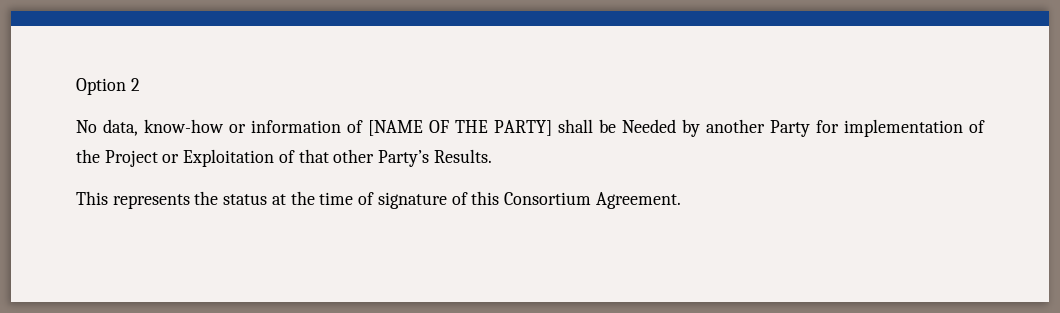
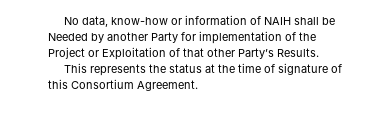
- Option 2
- No data, know-how or information of [NAME OF THE PARTY] shall be Needed by another Party for implementation of the Project or Exploitation of that other Party’s Results.
+ No data, know-how or information of NAIH shall be Needed by another Party for implementation of the Project or Exploitation of that other Party’s Results.

